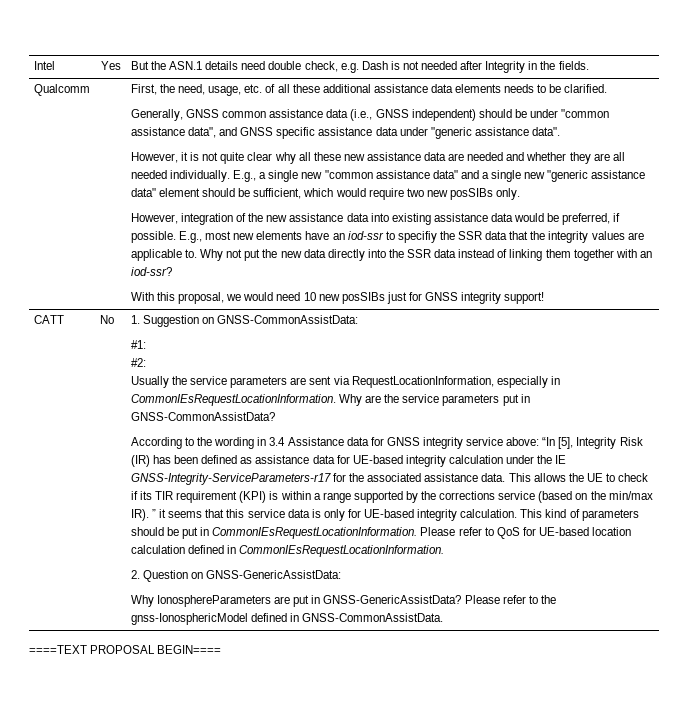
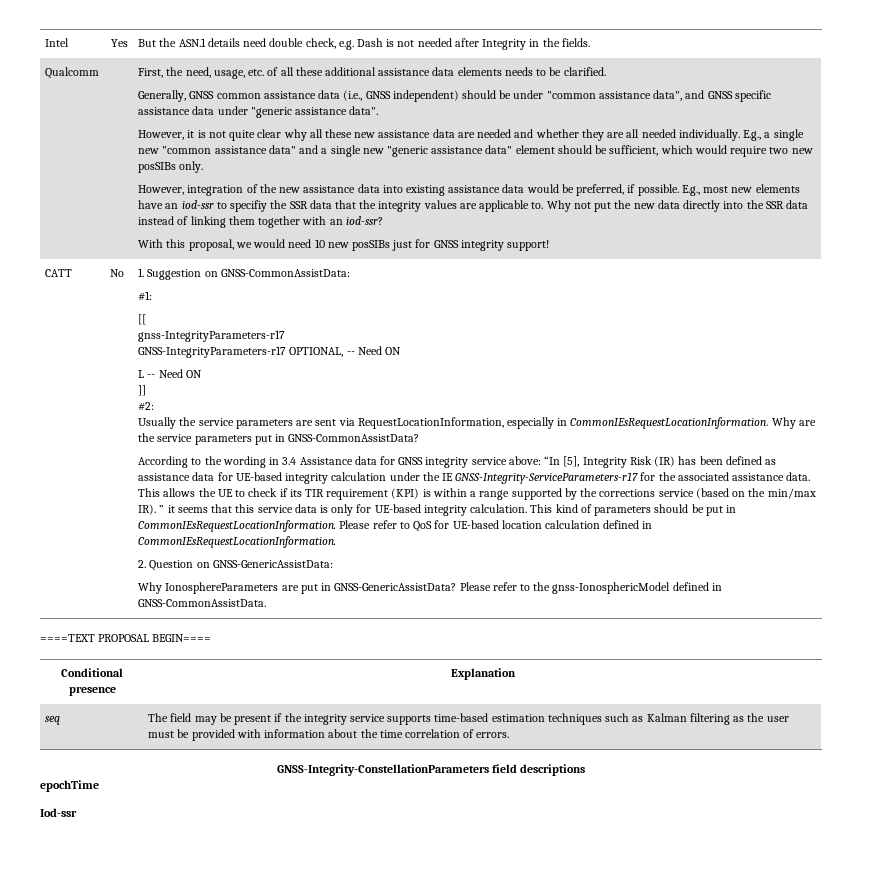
+ [[
+ gnss-IntegrityParameters-r17
+ GNSS-IntegrityParameters-r17 OPTIONAL, -- Need ON
+ L -- Need ON
+ ]]
+ Conditional presence | Explanation
+ seq | The field may be present if the integrity service supports time-based estimation techniques such as Kalman filtering as the user must be provided with information about the time correlation of errors.
+ GNSS-Integrity-ConstellationParameters field descriptions
+ epochTime
+ Iod-ssr

